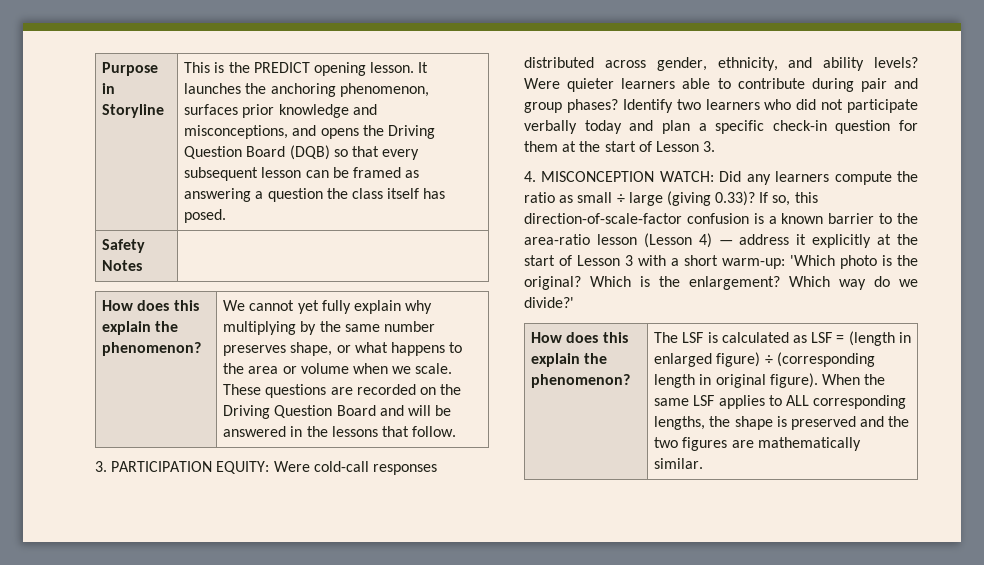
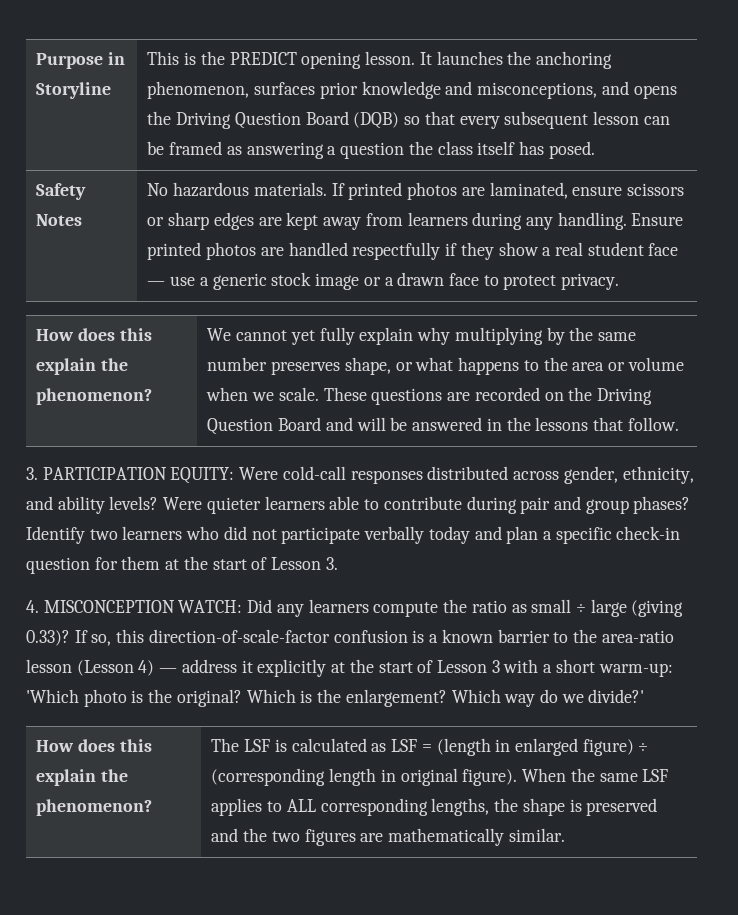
+ No hazardous materials. If printed photos are laminated, ensure scissors or sharp edges are kept away from learners during any handling. Ensure printed photos are handled respectfully if they show a real student face — use a generic stock image or a drawn face to protect privacy.

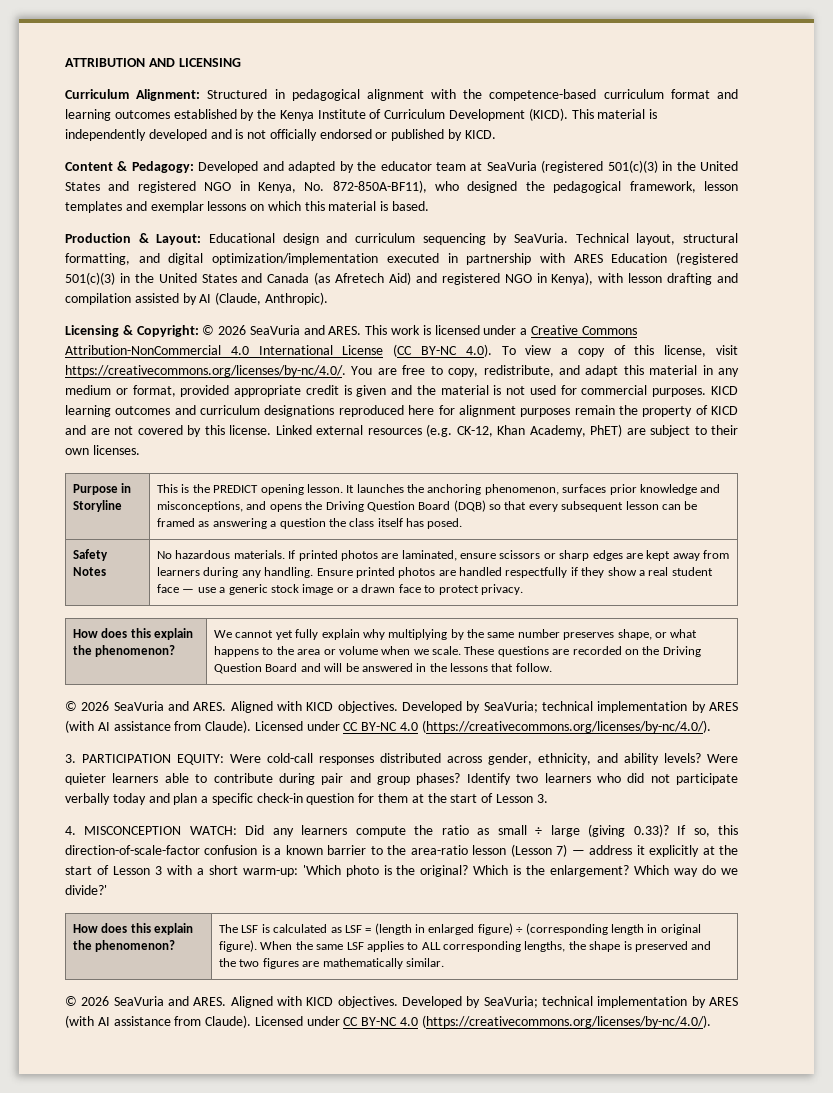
+ ATTRIBUTION AND LICENSING
+ Curriculum Alignment: Structured in pedagogical alignment with the competence-based curriculum format and learning outcomes established by the Kenya Institute of Curriculum Development (KICD). This material is independently developed and is not officially endorsed or published by KICD.
+ Content & Pedagogy: Developed and adapted by the educator team at SeaVuria (registered 501(c)(3) in the United States and registered NGO in Kenya, No. 872-850A-BF11), who designed the pedagogical framework, lesson templates and exemplar lessons on which this material is based.
+ Production & Layout: Educational design and curriculum sequencing by SeaVuria. Technical layout, structural formatting, and digital optimization/implementation executed in partnership with ARES Education (registered 501(c)(3) in the United States and Canada (as Afretech Aid) and registered NGO in Kenya), with lesson drafting and compilation assisted by AI (Claude, Anthropic).
+ Licensing & Copyright: © 2026 SeaVuria and ARES. This work is licensed under a Creative Commons Attribution-NonCommercial 4.0 International License (CC BY-NC 4.0). To view a copy of this license, visit https://creativecommons.org/licenses/by-nc/4.0/. You are free to copy, redistribute, and adapt this material in any medium or format, provided appropriate credit is given and the material is not used for commercial purposes. KICD learning outcomes and curriculum designations reproduced here for alignment purposes remain the property of KICD and are not covered by this license. Linked external resources (e.g. CK-12, Khan Academy, PhET) are subject to their own licenses.
  These questions are recorded on the Driving Question Board and will be answered in the lessons that follow.
+ © 2026 SeaVuria and ARES. Aligned with KICD objectives. Developed by SeaVuria; technical implementation by ARES (with AI assistance from Claude). Licensed under CC BY-NC 4.0 (https://creativecommons.org/licenses/by-nc/4.0/).
- If so, this direction-of-scale-factor confusion is a known barrier to the area-ratio lesson (Lesson 4) — address it explicitly at the start of Lesson 3 with a short warm-up: 'Which photo is the original?
+ If so, this direction-of-scale-factor confusion is a known barrier to the area-ratio lesson (Lesson 7) — address it explicitly at the start of Lesson 3 with a short warm-up: 'Which photo is the original?
  When the same LSF applies to ALL corresponding lengths, the shape is preserved and the two figures are mathematically similar.
+ © 2026 SeaVuria and ARES. Aligned with KICD objectives. Developed by SeaVuria; technical implementation by ARES (with AI assistance from Claude). Licensed under CC BY-NC 4.0 (https://creativecommons.org/licenses/by-nc/4.0/).

